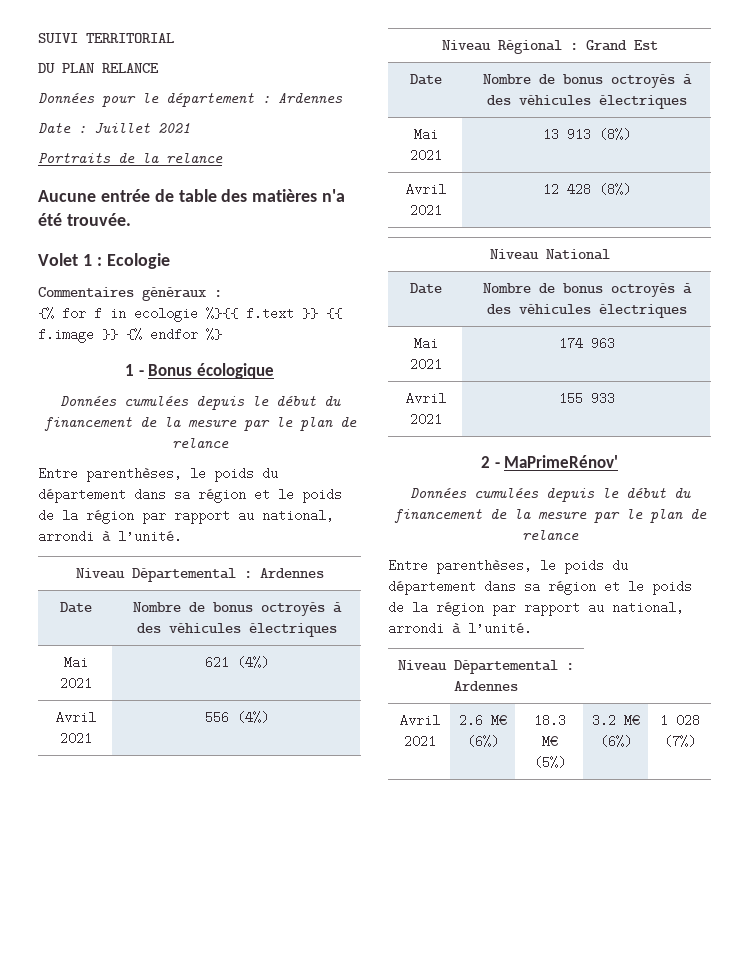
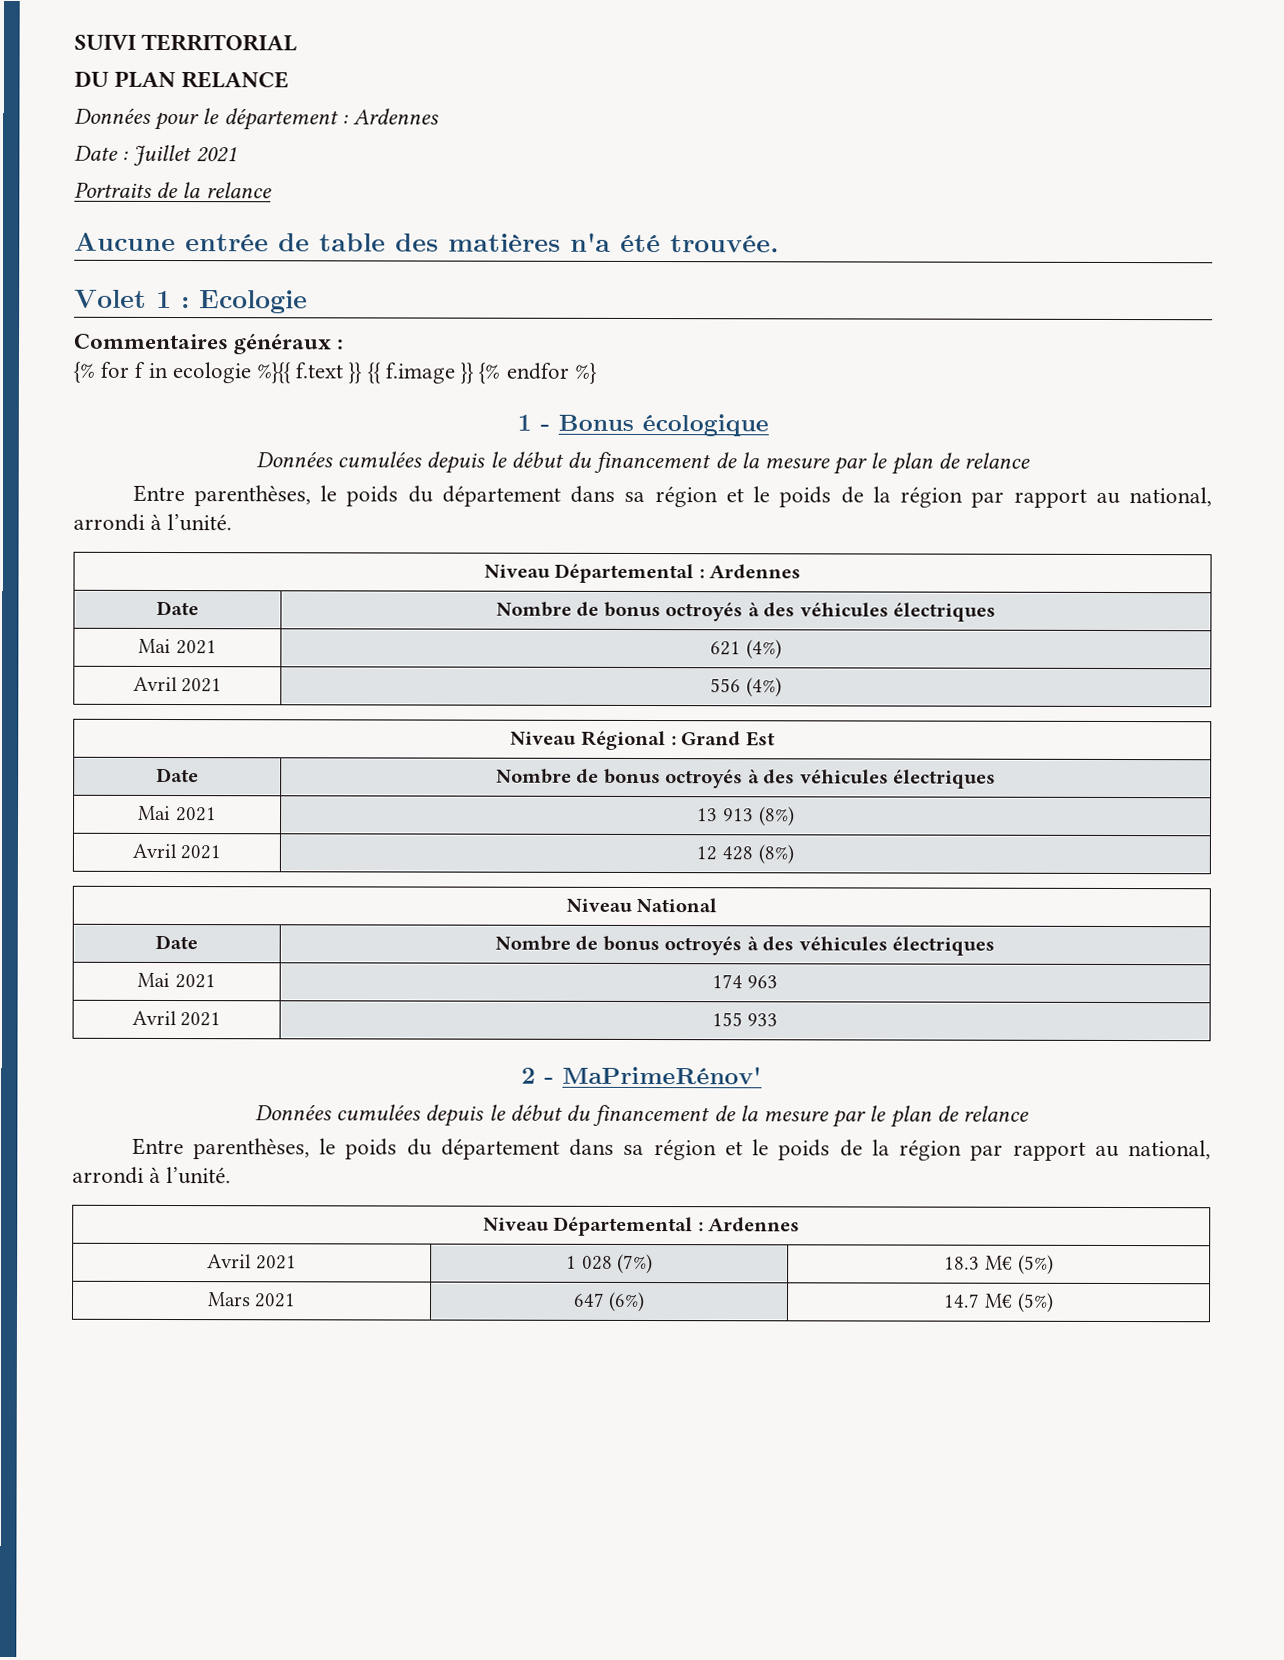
- Avril 2021 | 2.6 M€ (6%) | 18.3 M€ (5%) | 3.2 M€ (6%) | 1 028 (7%)
+ Avril 2021 | 1 028 (7%) | 18.3 M€ (5%)
+ Mars 2021 | 647 (6%) | 14.7 M€ (5%)

